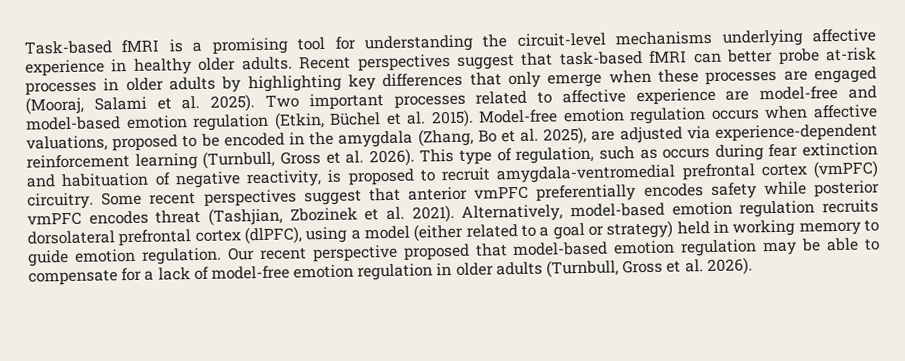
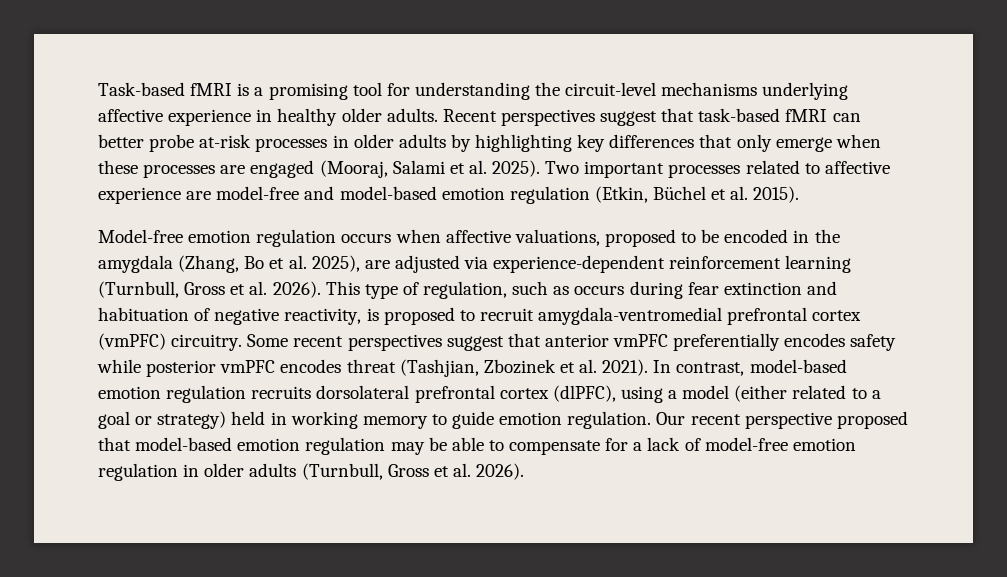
- Two important processes related to affective experience are model-free and model-based emotion regulation (Etkin, Büchel et al. 2015). Model-free emotion regulation occurs when affective valuations, proposed to be encoded in the amygdala (Zhang, Bo et al. 2025), are adjusted via experience-dependent reinforcement learning (Turnbull, Gross et al. 2026).
+ Two important processes related to affective experience are model-free and model-based emotion regulation (Etkin, Büchel et al. 2015).
+ Model-free emotion regulation occurs when affective valuations, proposed to be encoded in the amygdala (Zhang, Bo et al. 2025), are adjusted via experience-dependent reinforcement learning (Turnbull, Gross et al. 2026).
- Alternatively, model-based emotion regulation recruits dorsolateral prefrontal cortex (dlPFC), using a model (either related to a goal or strategy) held in working memory to guide emotion regulation.
+ In contrast, model-based emotion regulation recruits dorsolateral prefrontal cortex (dlPFC), using a model (either related to a goal or strategy) held in working memory to guide emotion regulation.

